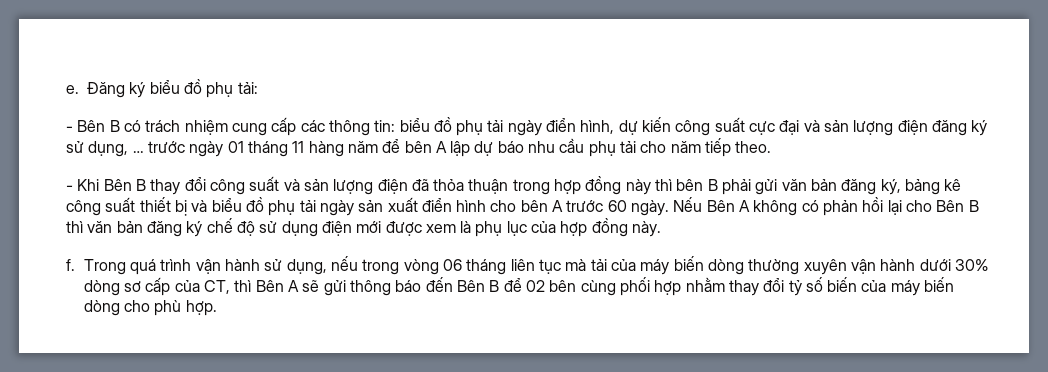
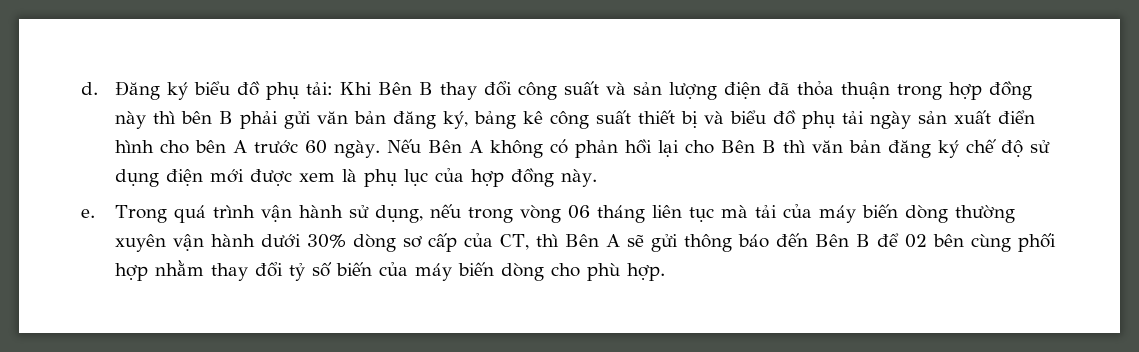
- e.
+ d.
- Đăng ký biểu đồ phụ tải:
- - Bên B có trách nhiệm cung cấp các thông tin: biểu đồ phụ tải ngày điển hình, dự kiến công suất cực đại và sản lượng điện đăng ký sử dụng, … trước ngày 01 tháng 11 hàng năm để bên A lập dự báo nhu cầu phụ tải cho năm tiếp theo.
- - Khi Bên B thay đổi công suất và sản lượng điện đã thỏa thuận trong hợp đồng này thì bên B phải gửi văn bản đăng ký, bảng kê công suất thiết bị và biểu đồ phụ tải ngày sản xuất điển hình cho bên A trước 60 ngày.
+ Đăng ký biểu đồ phụ tải: Khi Bên B thay đổi công suất và sản lượng điện đã thỏa thuận trong hợp đồng này thì bên B phải gửi văn bản đăng ký, bảng kê công suất thiết bị và biểu đồ phụ tải ngày sản xuất điển hình cho bên A trước 60 ngày.
- f.
+ e.

